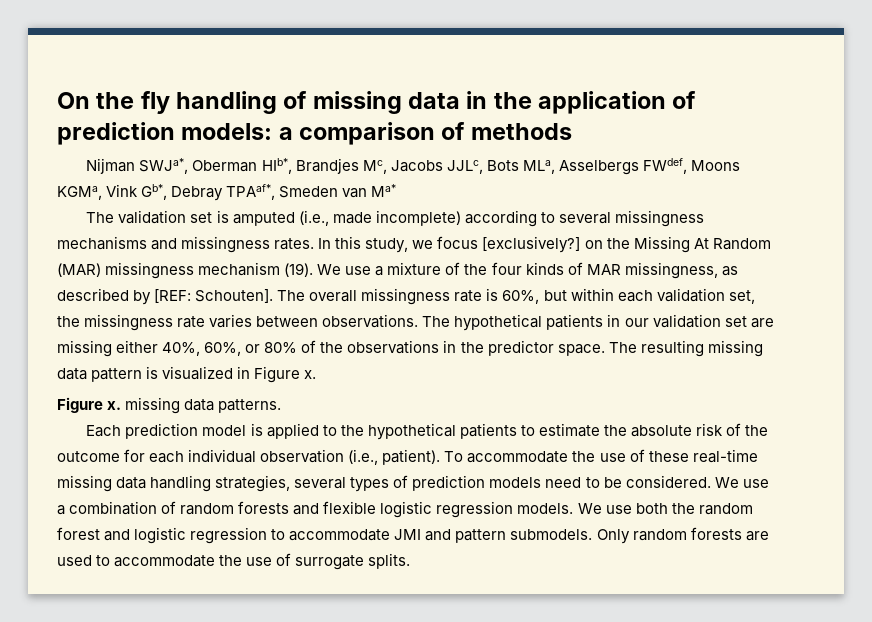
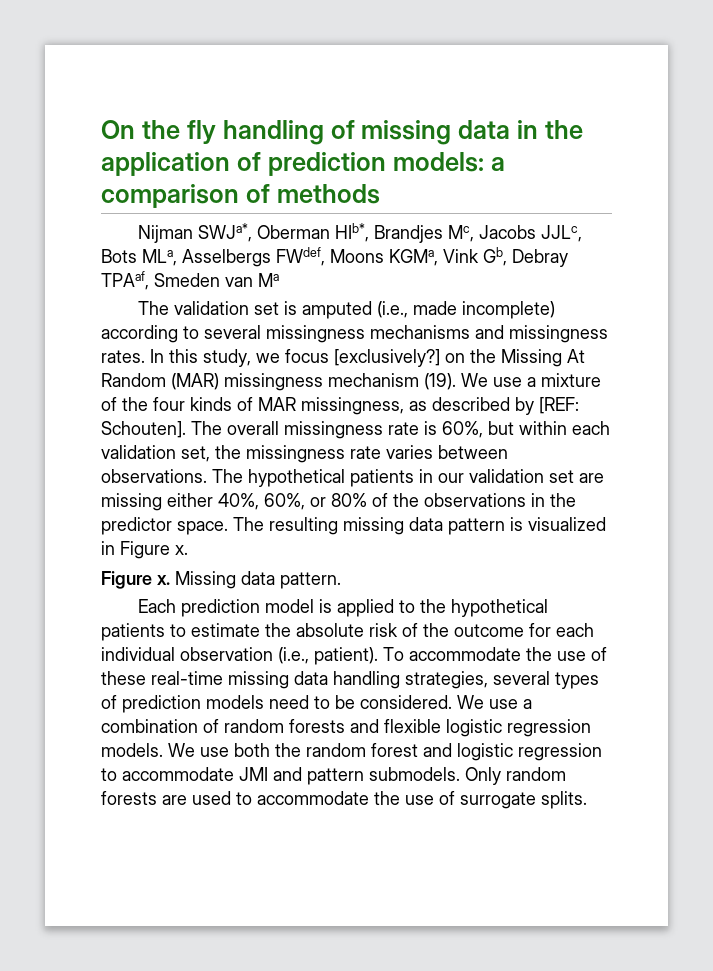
- Nijman SWJa*, Oberman HIb*, Brandjes Mc, Jacobs JJLc, Bots MLa, Asselbergs FWdef, Moons KGMa, Vink Gb*, Debray TPAaf*, Smeden van Ma*
+ Nijman SWJa*, Oberman HIb*, Brandjes Mc, Jacobs JJLc, Bots MLa, Asselbergs FWdef, Moons KGMa, Vink Gb, Debray TPAaf, Smeden van Ma
- Figure x. missing data patterns.
+ Figure x. Missing data pattern.

